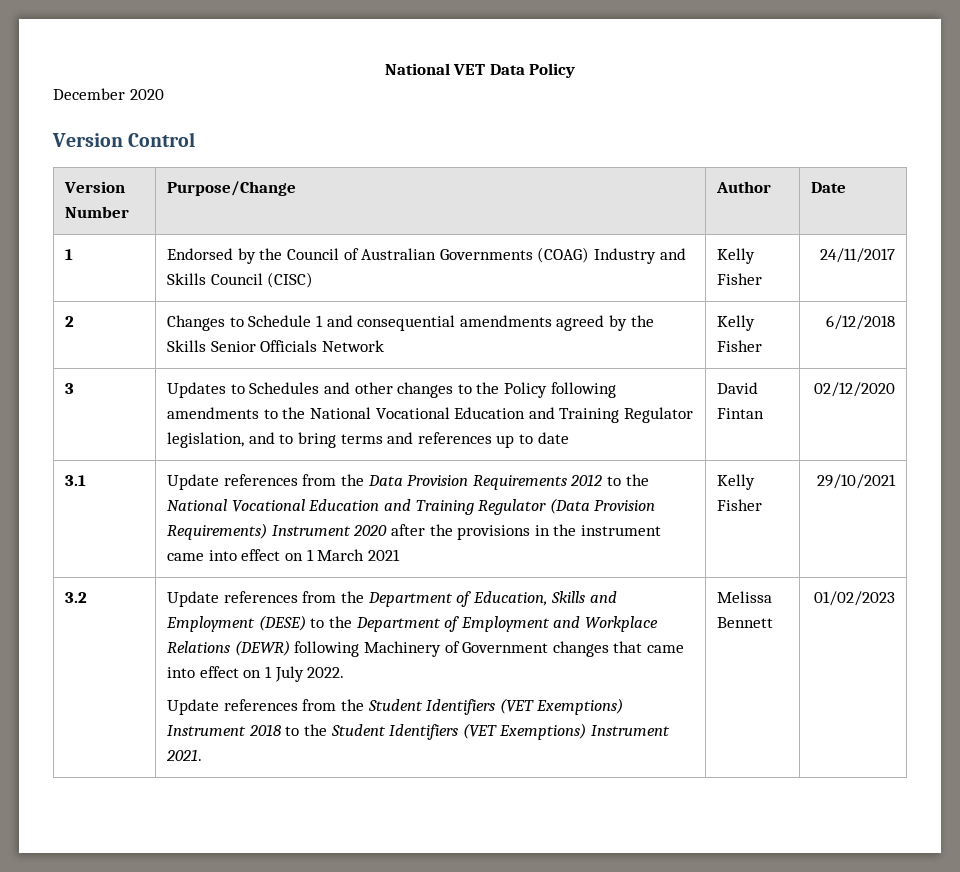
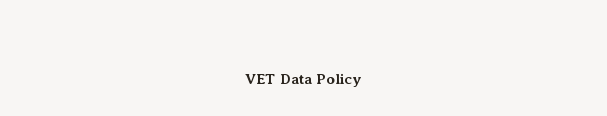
- National VET Data Policy
+ VET Data Policy
- December 2020
- Version Control
- Version Number | Purpose/Change | Author | Date
- 1 | Endorsed by the Council of Australian Governments (COAG) Industry and Skills Council (CISC) | Kelly Fisher | 24/11/2017
- 2 | Changes to Schedule 1 and consequential amendments agreed by the Skills Senior Officials Network | Kelly Fisher | 6/12/2018
- 3 | Updates to Schedules and other changes to the Policy following amendments to the National Vocational Education and Training Regulator legislation, and to bring terms and references up to date | David Fintan | 02/12/2020
- 3.1 | Update references from the Data Provision Requirements 2012 to the National Vocational Education and Training Regulator (Data Provision Requirements) Instrument 2020 after the provisions in the instrument came into effect on 1 March 2021 | Kelly Fisher | 29/10/2021
- 3.2 | Update references from the Department of Education, Skills and Employment (DESE) to the Department of Employment and Workplace Relations (DEWR) following Machinery of Government changes that came into effect on 1 July 2022.
- Update references from the Student Identifiers (VET Exemptions) Instrument 2018 to the Student Identifiers (VET Exemptions) Instrument 2021. | Melissa Bennett | 01/02/2023

